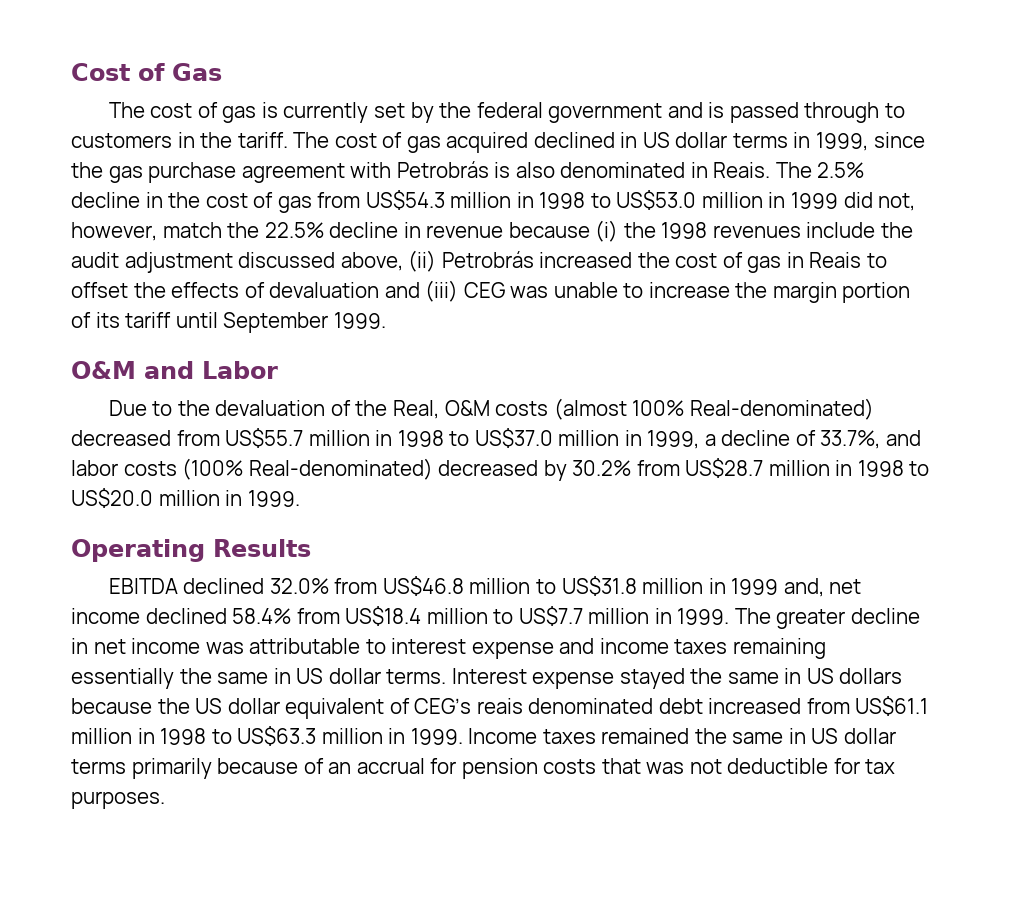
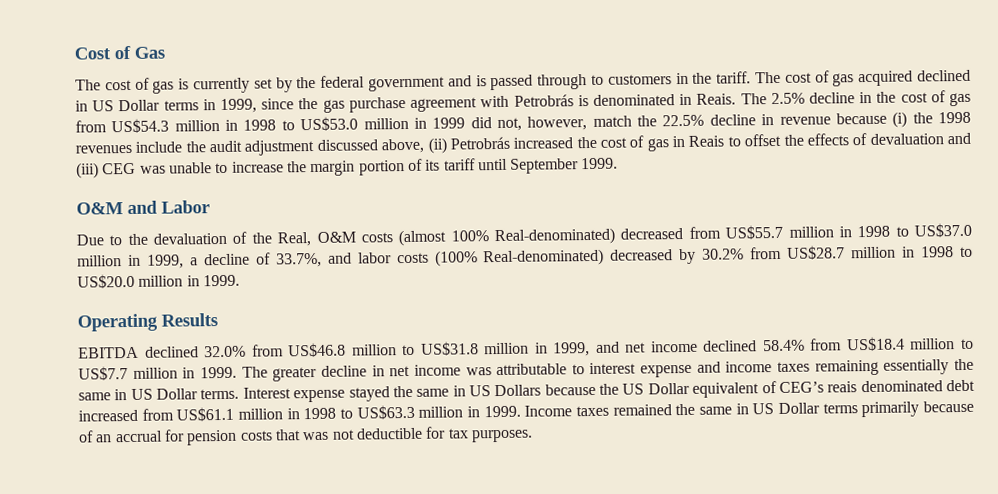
- The cost of gas acquired declined in US dollar terms in 1999, since the gas purchase agreement with Petrobrás is also denominated in Reais.
+ The cost of gas acquired declined in US Dollar terms in 1999, since the gas purchase agreement with Petrobrás is denominated in Reais.
- EBITDA declined 32.0% from US$46.8 million to US$31.8 million in 1999 and, net income declined 58.4% from US$18.4 million to US$7.7 million in 1999.
+ EBITDA declined 32.0% from US$46.8 million to US$31.8 million in 1999, and net income declined 58.4% from US$18.4 million to US$7.7 million in 1999.
- The greater decline in net income was attributable to interest expense and income taxes remaining essentially the same in US dollar terms.
+ The greater decline in net income was attributable to interest expense and income taxes remaining essentially the same in US Dollar terms.
- Interest expense stayed the same in US dollars because the US dollar equivalent of CEG’s reais denominated debt increased from US$61.1 million in 1998 to US$63.3 million in 1999.
+ Interest expense stayed the same in US Dollars because the US Dollar equivalent of CEG’s reais denominated debt increased from US$61.1 million in 1998 to US$63.3 million in 1999.
- Income taxes remained the same in US dollar terms primarily because of an accrual for pension costs that was not deductible for tax purposes.
+ Income taxes remained the same in US Dollar terms primarily because of an accrual for pension costs that was not deductible for tax purposes.

